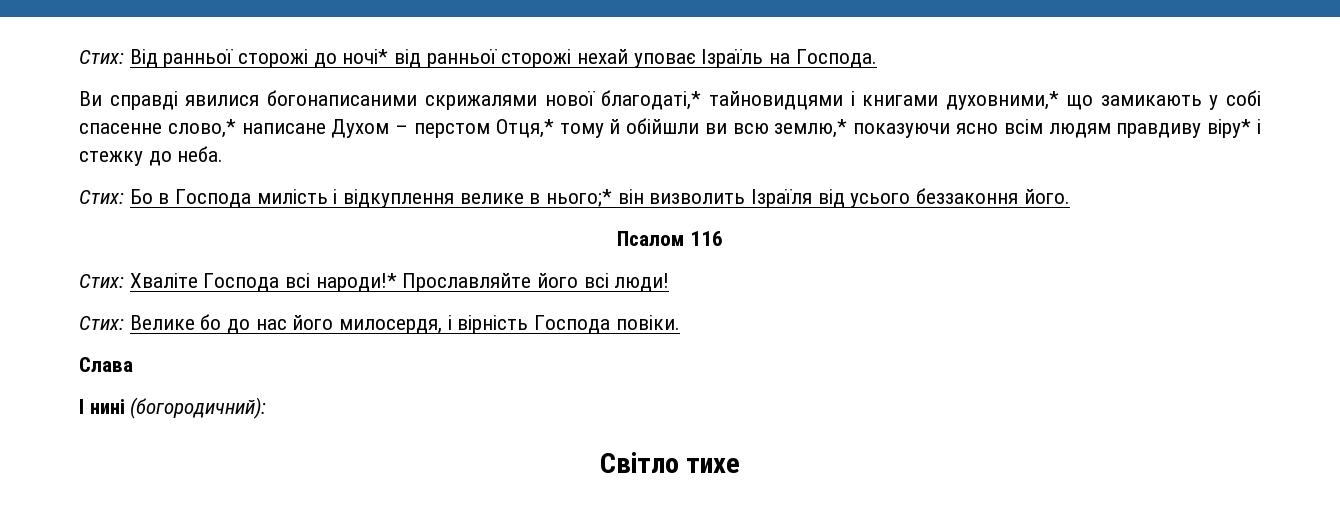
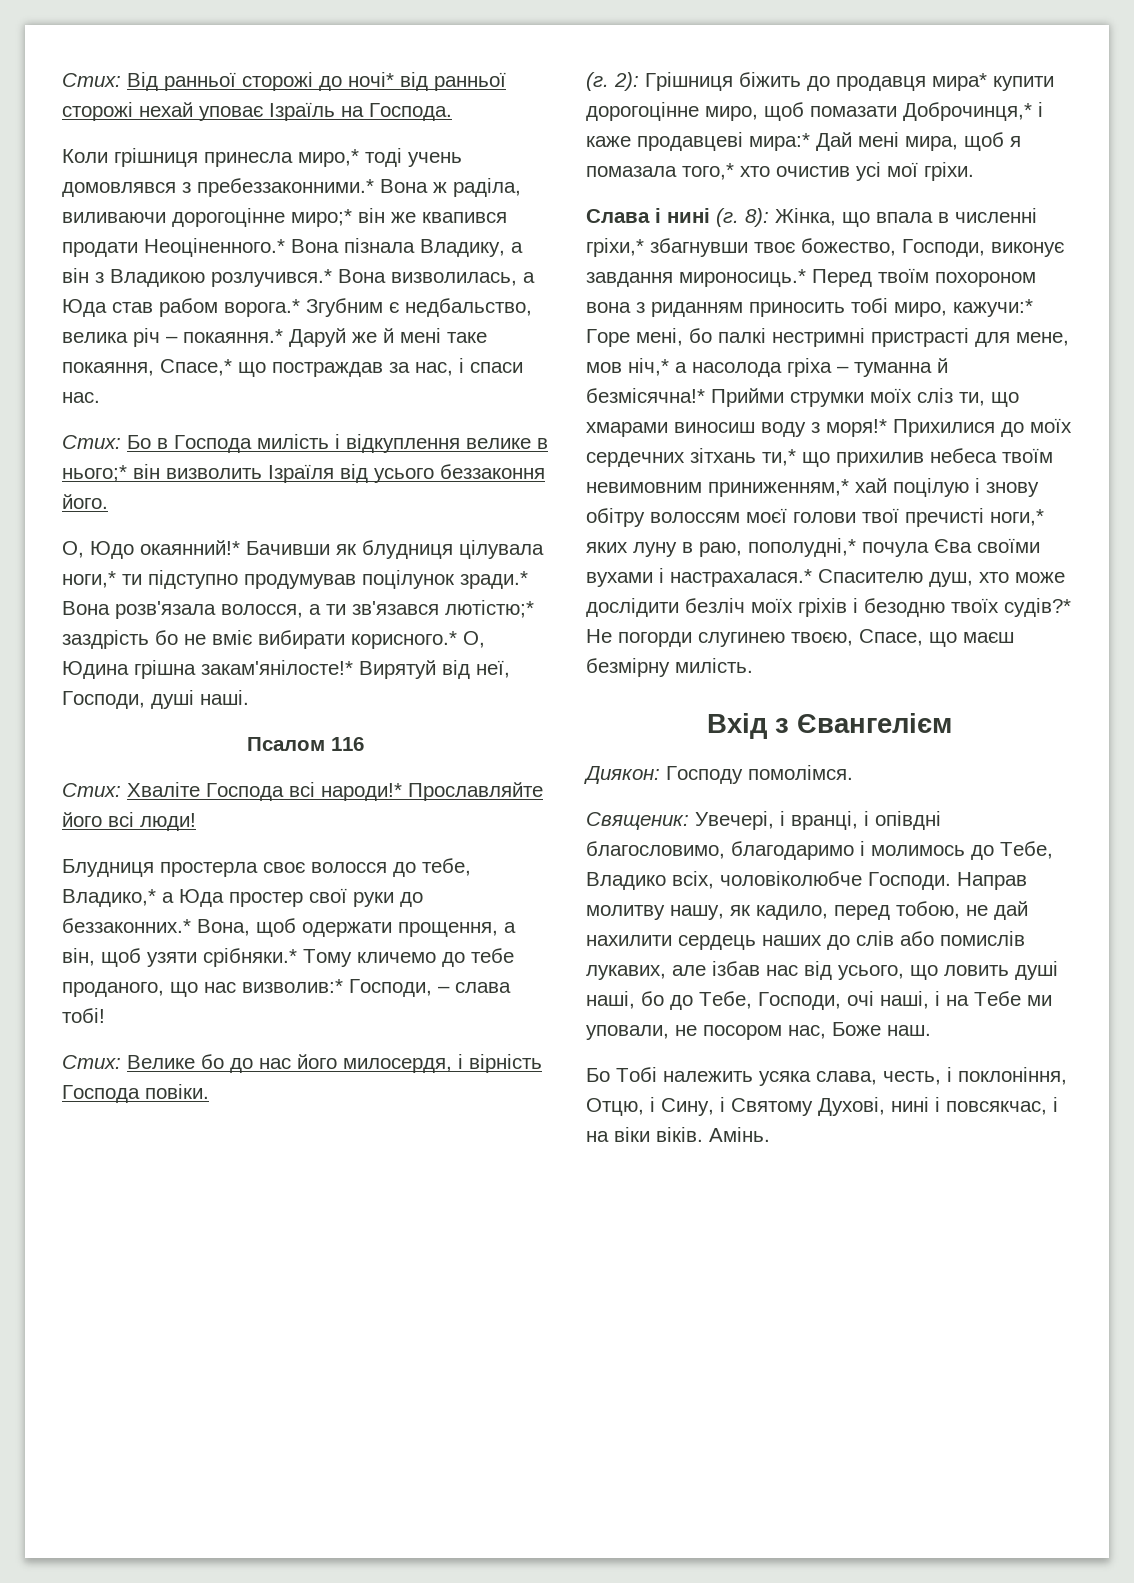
- Ви справді явилися богонаписаними скрижалями нової благодаті,* тайновидцями і книгами духовними,* що замикають у собі спасенне слово,* написане Духом – перстом Отця,* тому й обійшли ви всю землю,* показуючи ясно всім людям правдиву віру* і стежку до неба.
+ Коли грішниця принесла миро,* тоді учень домовлявся з пребеззаконними.* Вона ж раділа, виливаючи дорогоцінне миро;* він же квапився продати Неоціненного.* Вона пізнала Владику, а він з Владикою розлучився.* Вона визволилась, а Юда став рабом ворога.* Згубним є недбальство, велика річ – покаяння.* Даруй же й мені таке покаяння, Спасе,* що постраждав за нас, і спаси нас.
+ О, Юдо окаянний!* Бачивши як блудниця цілувала ноги,* ти підступно продумував поцілунок зради.* Вона розв'язала волосся, а ти зв'язався лютістю;* заздрість бо не вміє вибирати корисного.* О, Юдина грішна закам'янілосте!* Вирятуй від неї, Господи, душі наші.
+ Блудниця простерла своє волосся до тебе, Владико,* а Юда простер свої руки до беззаконних.* Вона, щоб одержати прощення, а він, щоб узяти срібняки.* Тому кличемо до тебе проданого, що нас визволив:* Господи, – слава тобі!
- Слава
- І нині (богородичний):
- Світло тихе
+ (г. 2): Грішниця біжить до продавця мира* купити дорогоцінне миро, щоб помазати Доброчинця,* і каже продавцеві мира:* Дай мені мира, щоб я помазала того,* хто очистив усі мої гріхи.
+ Слава і нині (г. 8): Жінка, що впала в численні гріхи,* збагнувши твоє божество, Господи, виконує завдання мироносиць.* Перед твоїм похороном вона з риданням приносить тобі миро, кажучи:* Горе мені, бо палкі нестримні пристрасті для мене, мов ніч,* а насолода гріха – туманна й безмісячна!* Прийми струмки моїх сліз ти, що хмарами виносиш воду з моря!* Прихилися до моїх сердечних зітхань ти,* що прихилив небеса твоїм невимовним приниженням,* хай поцілую і знову обітру волоссям моєї голови твої пречисті ноги,* яких луну в раю, пополудні,* почула Єва своїми вухами і настрахалася.* Спасителю душ, хто може дослідити безліч моїх гріхів і безодню твоїх судів?* Не погорди слугинею твоєю, Спасе, що маєш безмірну милість.
+ Вхід з Євангелієм
+ Диякон: Господу помолімся.
+ Священик: Увечері, і вранці, і опівдні благословимо, благодаримо і молимось до Тебе, Владико всіх, чоловіколюбче Господи. Направ молитву нашу, як кадило, перед тобою, не дай нахилити сердець наших до слів або помислів лукавих, але ізбав нас від усього, що ловить душі наші, бо до Тебе, Господи, очі наші, і на Тебе ми уповали, не посором нас, Боже наш.
+ Бо Тобі належить усяка слава, честь, і поклоніння, Отцю, і Сину, і Святому Духові, нині і повсякчас, і на віки віків. Амінь.

